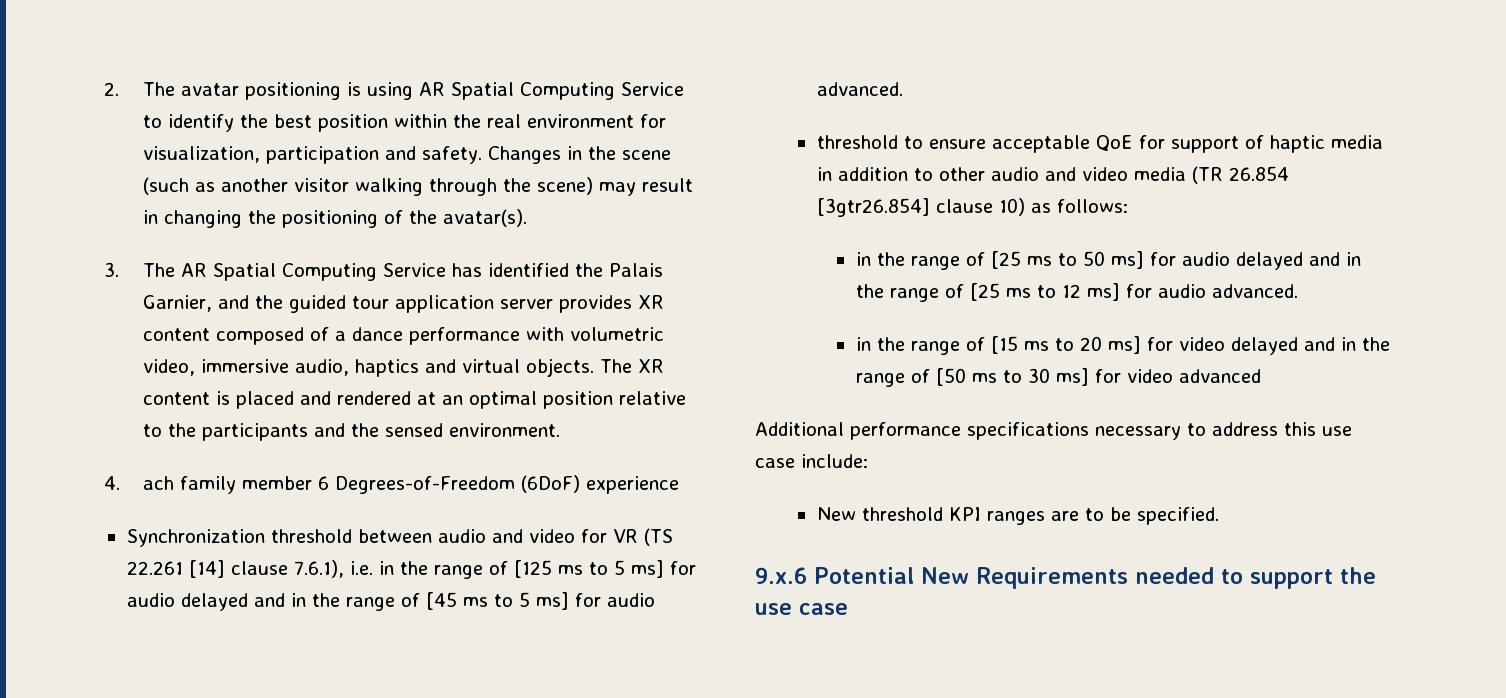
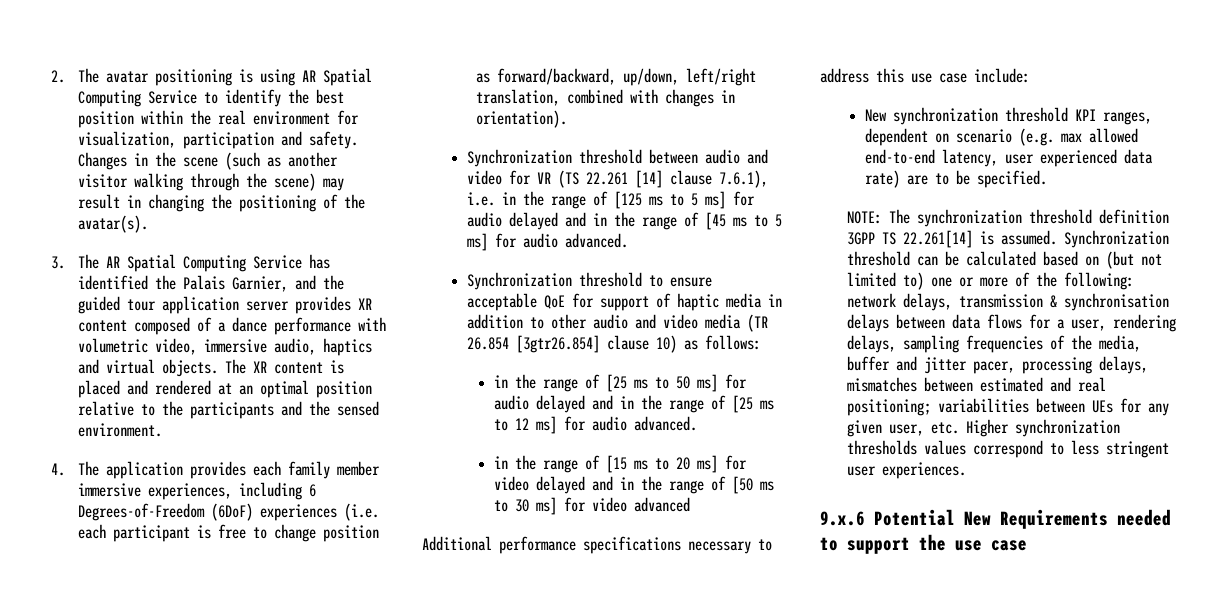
- 4. ach family member 6 Degrees-of-Freedom (6DoF) experience
+ 4. The application provides each family member immersive experiences, including 6 Degrees-of-Freedom (6DoF) experiences (i.e. each participant is free to change position as forward/backward, up/down, left/right translation, combined with changes in orientation).
- threshold to ensure acceptable QoE for support of haptic media in addition to other audio and video media (TR 26.854 [3gtr26.854] clause 10) as follows:
+ Synchronization threshold to ensure acceptable QoE for support of haptic media in addition to other audio and video media (TR 26.854 [3gtr26.854] clause 10) as follows:
- New threshold KPI ranges are to be specified.
+ New synchronization threshold KPI ranges, dependent on scenario (e.g. max allowed end-to-end latency, user experienced data rate) are to be specified.
+ NOTE: The synchronization threshold definition 3GPP TS 22.261[14] is assumed. Synchronization threshold can be calculated based on (but not limited to) one or more of the following: network delays, transmission & synchronisation delays between data flows for a user, rendering delays, sampling frequencies of the media, buffer and jitter pacer, processing delays, mismatches between estimated and real positioning; variabilities between UEs for any given user, etc. Higher synchronization thresholds values correspond to less stringent user experiences.

